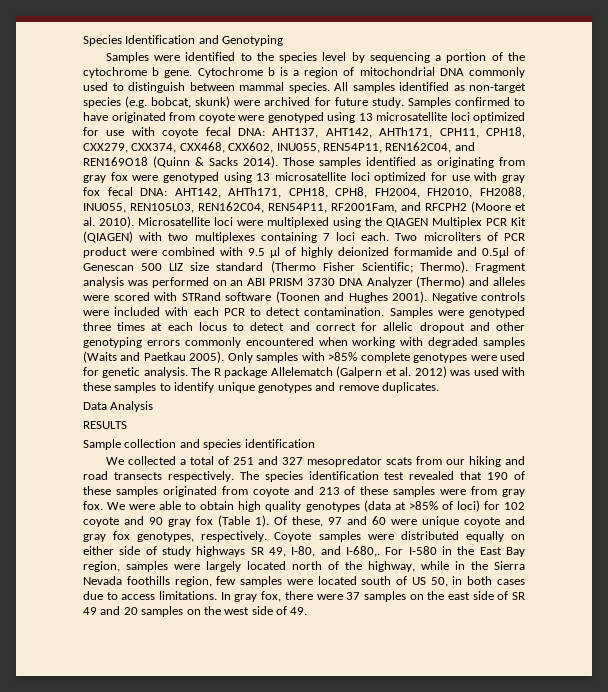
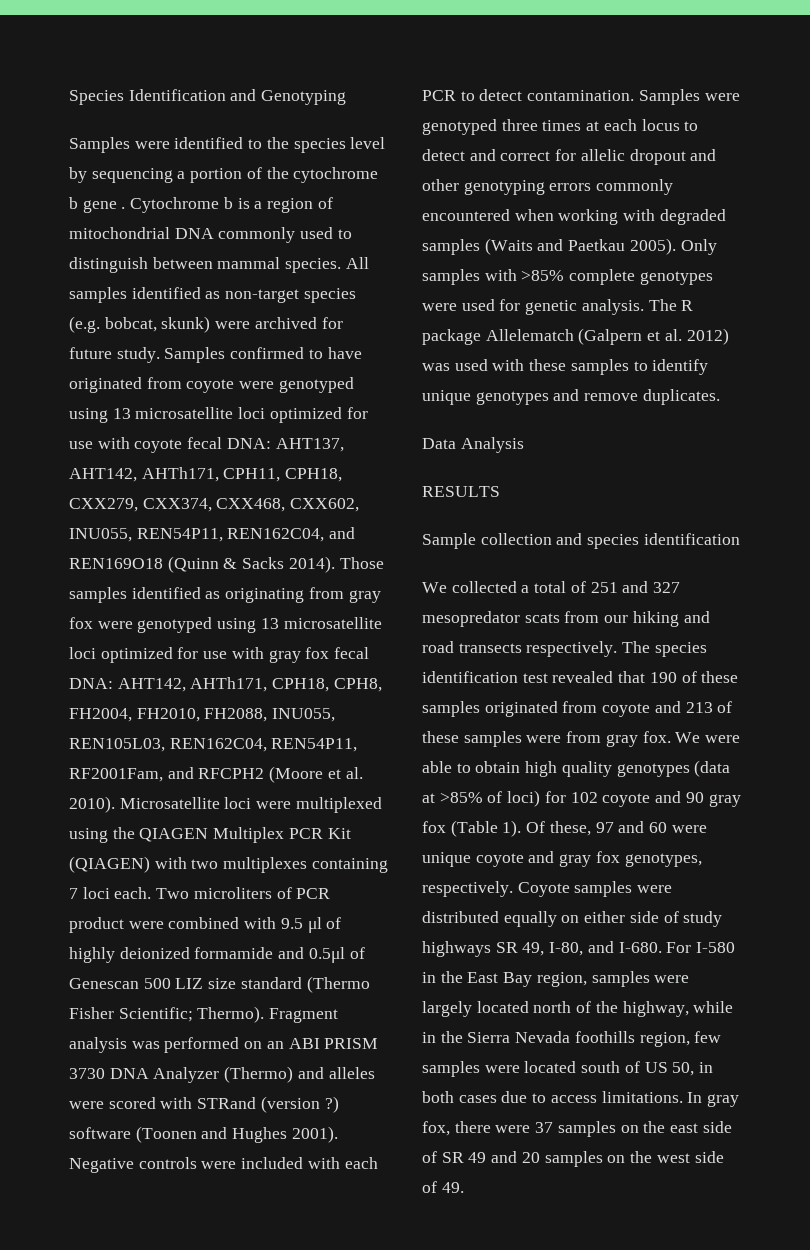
- Samples were identified to the species level by sequencing a portion of the cytochrome b gene.
+ Samples were identified to the species level by sequencing a portion of the cytochrome b gene .
- Fragment analysis was performed on an ABI PRISM 3730 DNA Analyzer (Thermo) and alleles were scored with STRand software (Toonen and Hughes 2001).
+ Fragment analysis was performed on an ABI PRISM 3730 DNA Analyzer (Thermo) and alleles were scored with STRand (version ?) software (Toonen and Hughes 2001).
- Coyote samples were distributed equally on either side of study highways SR 49, I-80, and I-680,.
+ Coyote samples were distributed equally on either side of study highways SR 49, I-80, and I-680.

